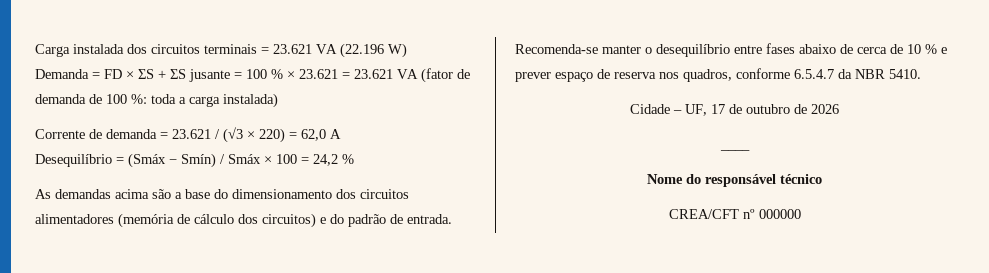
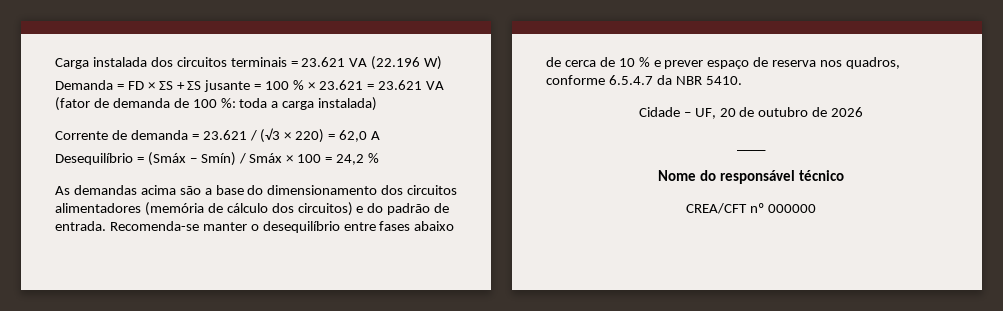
- Cidade – UF, 17 de outubro de 2026
+ Cidade – UF, 20 de outubro de 2026

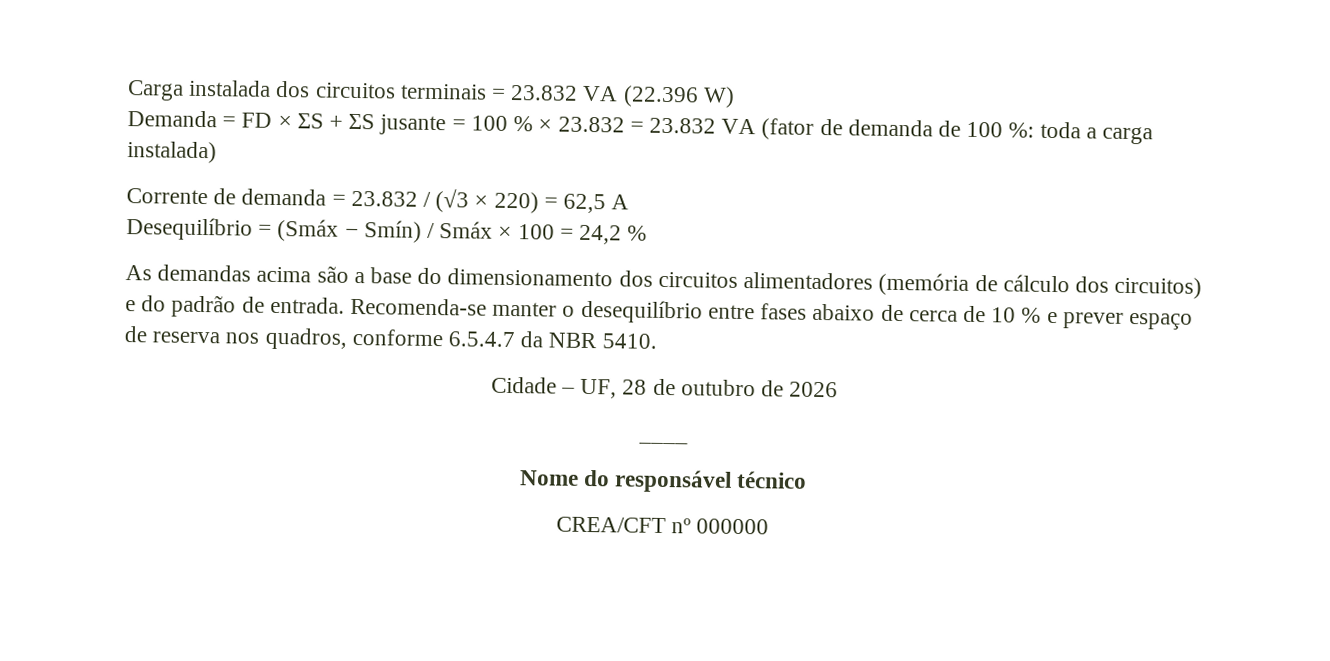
- Carga instalada dos circuitos terminais = 23.621 VA (22.196 W)
+ Carga instalada dos circuitos terminais = 23.832 VA (22.396 W)
- Demanda = FD × ΣS + ΣS jusante = 100 % × 23.621 = 23.621 VA (fator de demanda de 100 %: toda a carga instalada)
+ Demanda = FD × ΣS + ΣS jusante = 100 % × 23.832 = 23.832 VA (fator de demanda de 100 %: toda a carga instalada)
- Corrente de demanda = 23.621 / (√3 × 220) = 62,0 A
+ Corrente de demanda = 23.832 / (√3 × 220) = 62,5 A
- Cidade – UF, 20 de outubro de 2026
+ Cidade – UF, 28 de outubro de 2026

